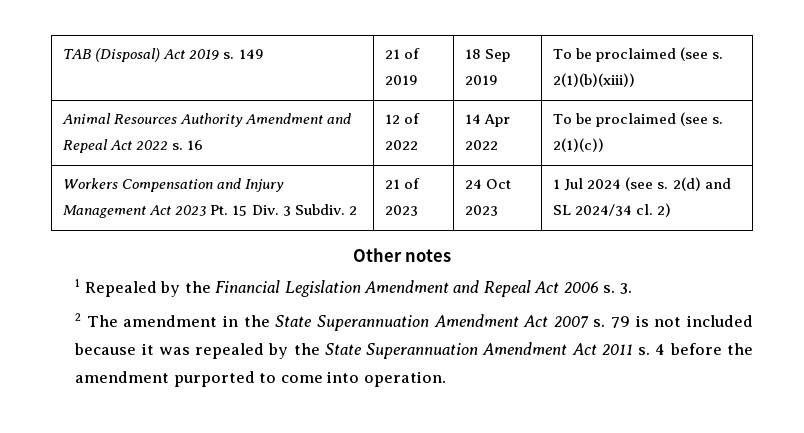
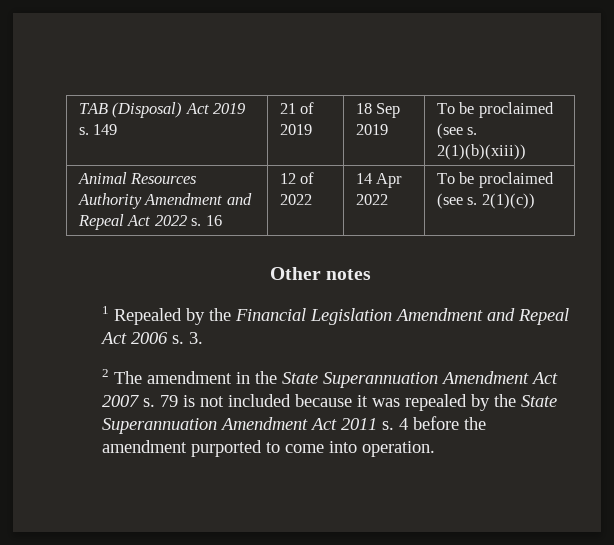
- Workers Compensation and Injury Management Act 2023 Pt. 15 Div. 3 Subdiv. 2 | 21 of 2023 | 24 Oct 2023 | 1 Jul 2024 (see s. 2(d) and SL 2024/34 cl. 2)

